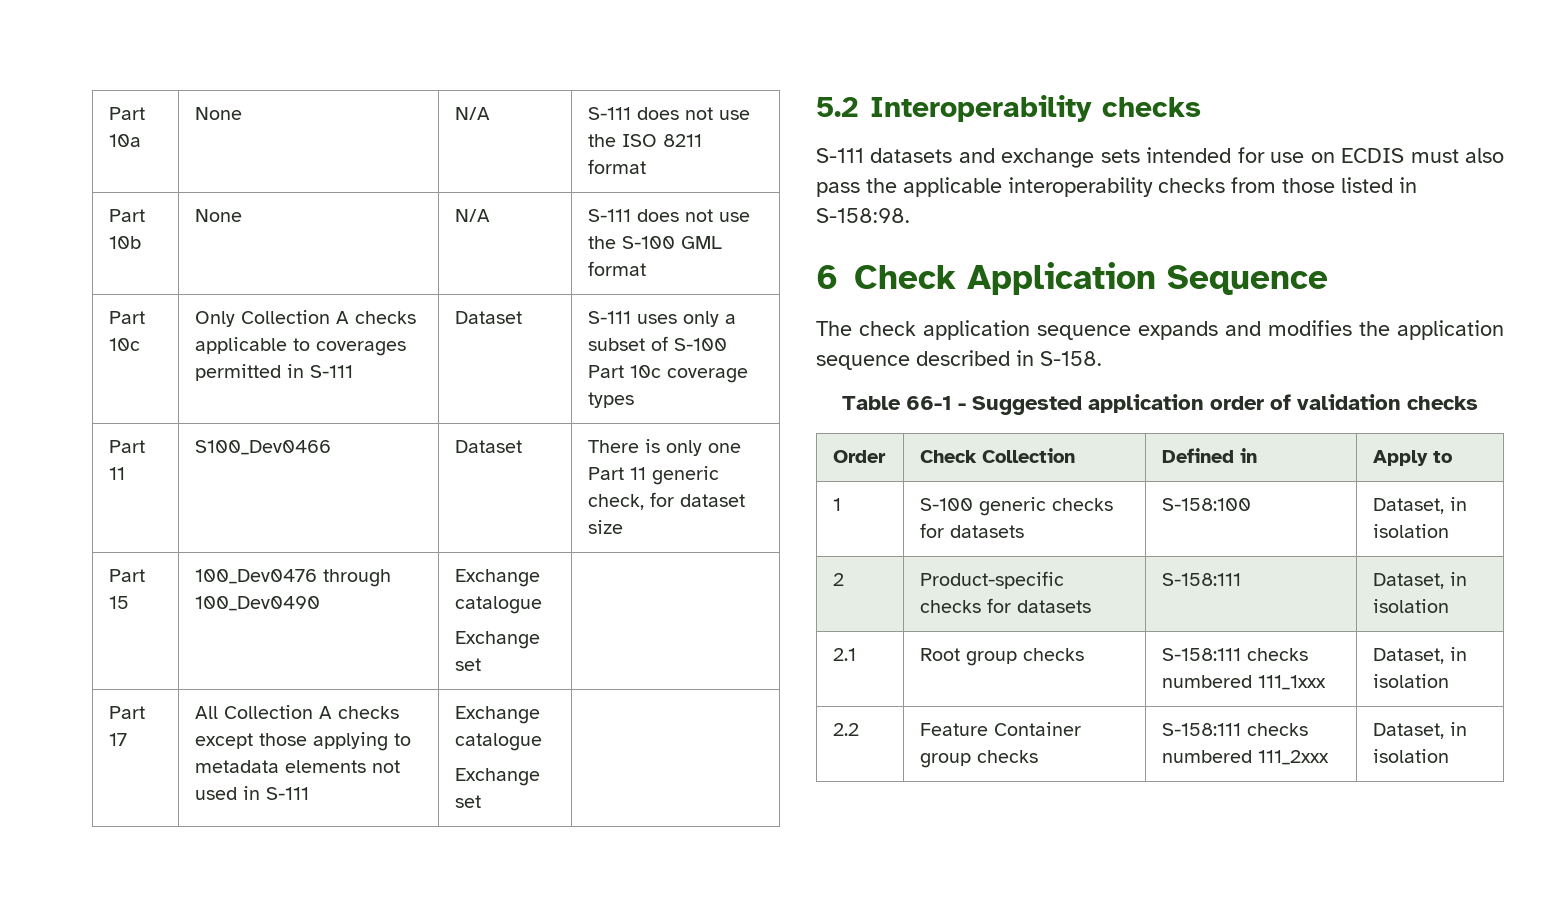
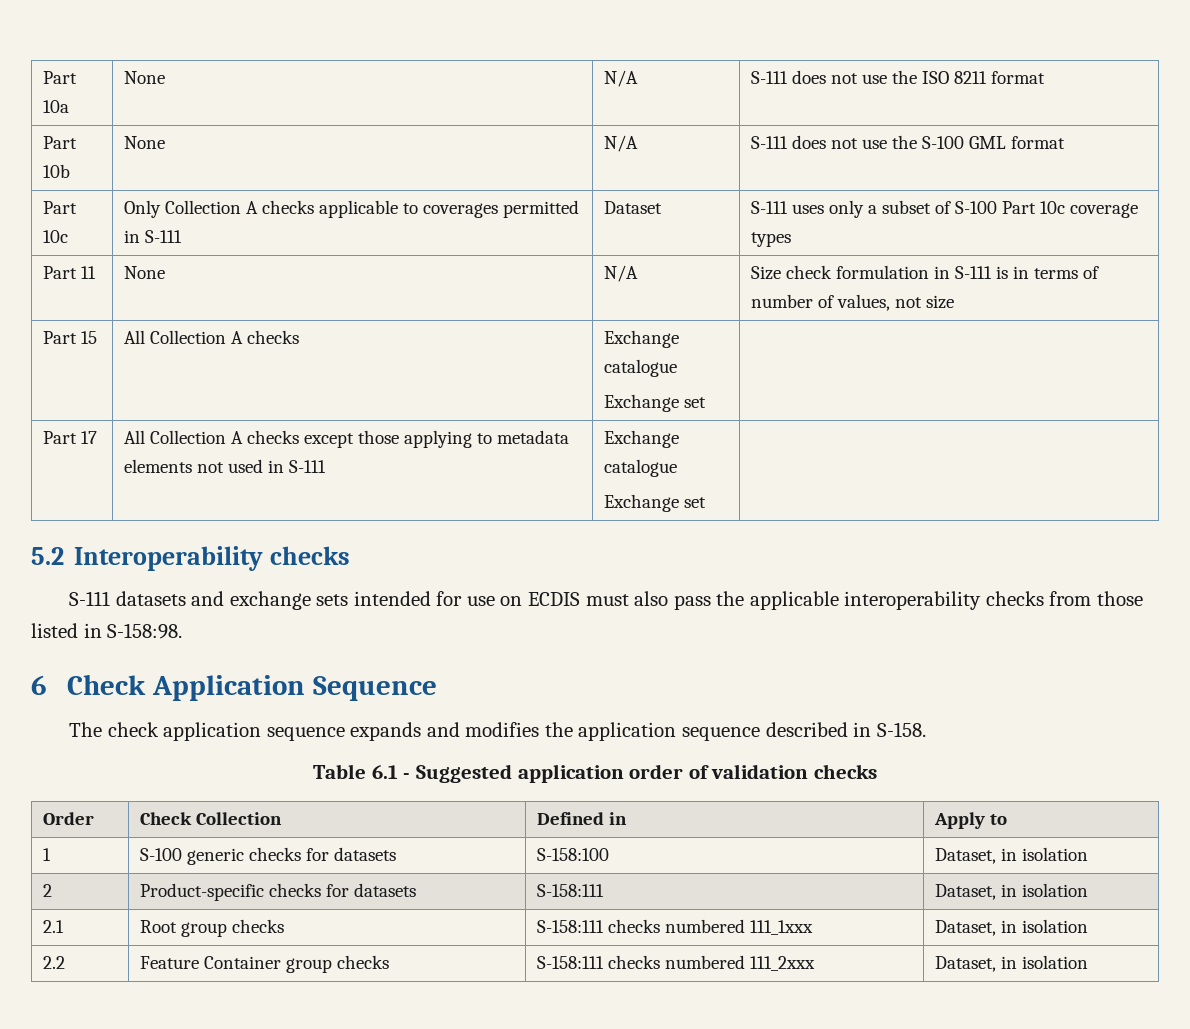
- Part 11 | S100_Dev0466 | Dataset | There is only one Part 11 generic check, for dataset size
+ Part 11 | None | N/A | Size check formulation in S-111 is in terms of number of values, not size
- Part 15 | 100_Dev0476 through 100_Dev0490 | Exchange catalogue
+ Part 15 | All Collection A checks | Exchange catalogue
- Table 66-1 - Suggested application order of validation checks
+ Table 6.1 - Suggested application order of validation checks

